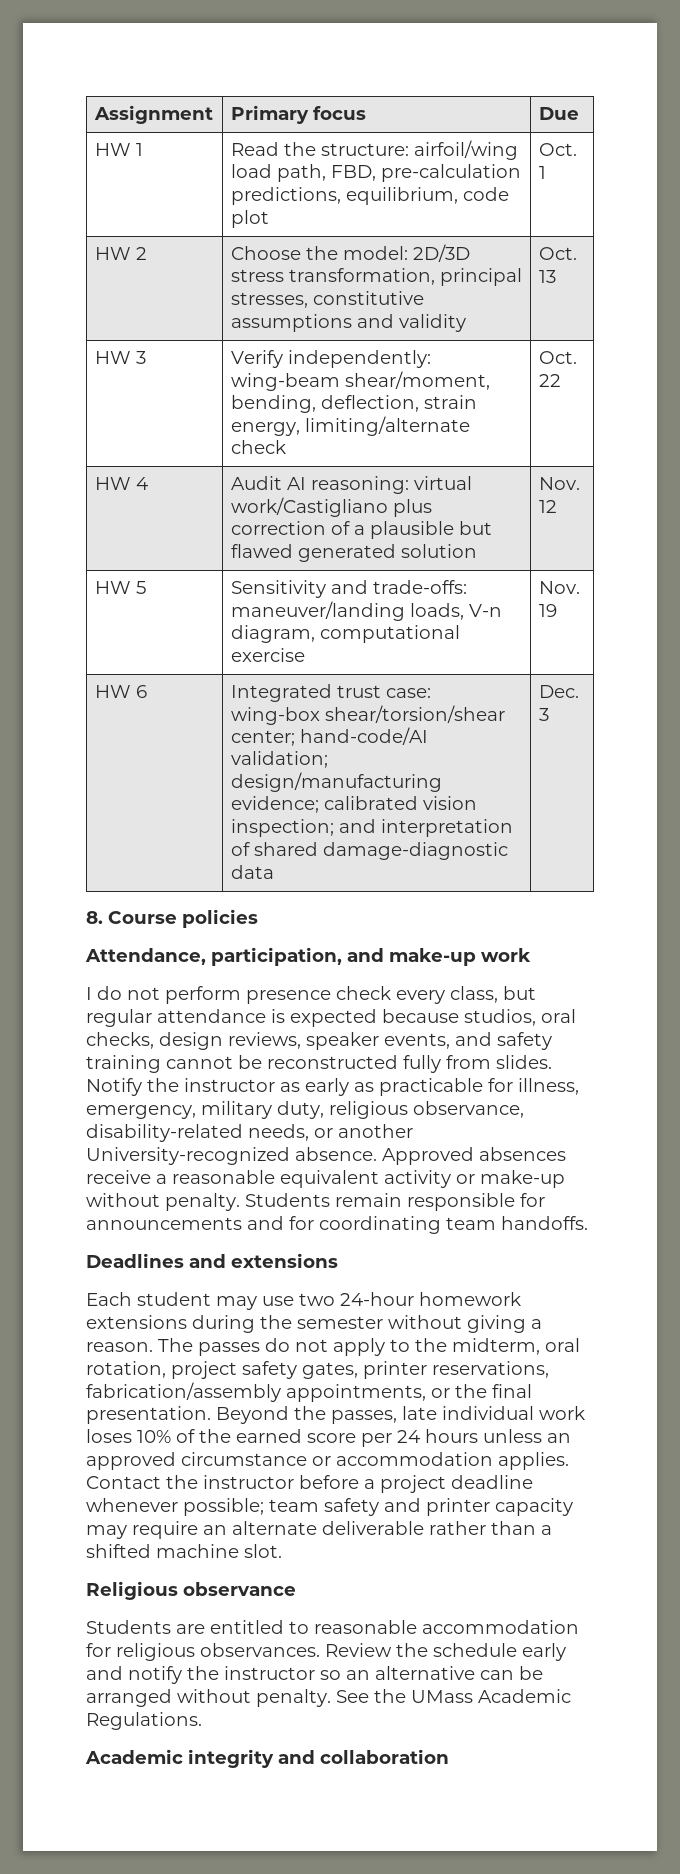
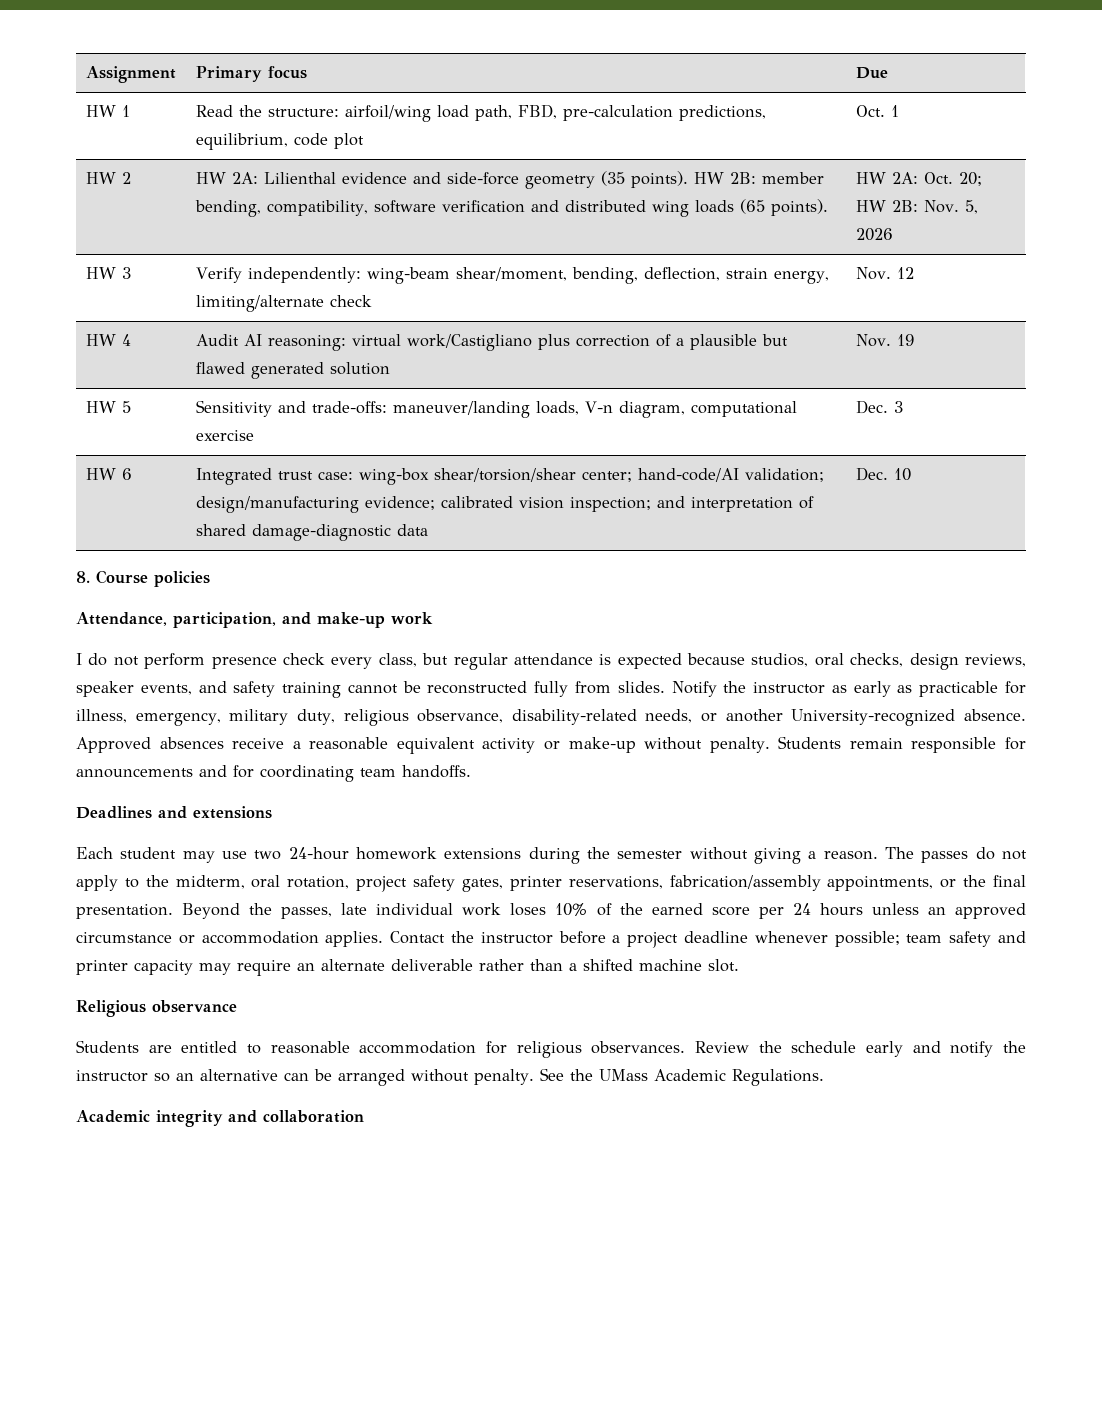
- HW 2 | Choose the model: 2D/3D stress transformation, principal stresses, constitutive assumptions and validity | Oct. 13
+ HW 2 | HW 2A: Lilienthal evidence and side-force geometry (35 points). HW 2B: member bending, compatibility, software verification and distributed wing loads (65 points). | HW 2A: Oct. 20; HW 2B: Nov. 5, 2026
- HW 3 | Verify independently: wing-beam shear/moment, bending, deflection, strain energy, limiting/alternate check | Oct. 22
+ HW 3 | Verify independently: wing-beam shear/moment, bending, deflection, strain energy, limiting/alternate check | Nov. 12
- HW 4 | Audit AI reasoning: virtual work/Castigliano plus correction of a plausible but flawed generated solution | Nov. 12
+ HW 4 | Audit AI reasoning: virtual work/Castigliano plus correction of a plausible but flawed generated solution | Nov. 19
- HW 5 | Sensitivity and trade-offs: maneuver/landing loads, V-n diagram, computational exercise | Nov. 19
+ HW 5 | Sensitivity and trade-offs: maneuver/landing loads, V-n diagram, computational exercise | Dec. 3
- HW 6 | Integrated trust case: wing-box shear/torsion/shear center; hand-code/AI validation; design/manufacturing evidence; calibrated vision inspection; and interpretation of shared damage-diagnostic data | Dec. 3
+ HW 6 | Integrated trust case: wing-box shear/torsion/shear center; hand-code/AI validation; design/manufacturing evidence; calibrated vision inspection; and interpretation of shared damage-diagnostic data | Dec. 10

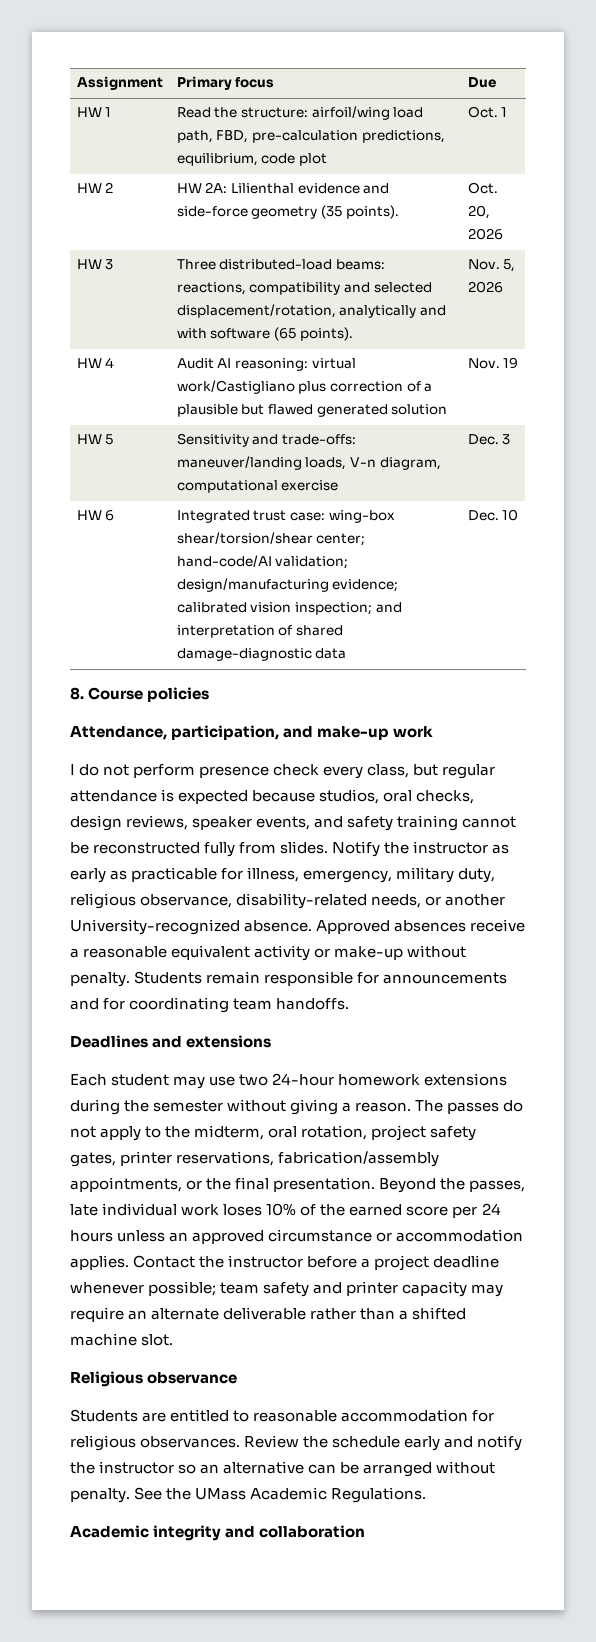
- HW 2 | HW 2A: Lilienthal evidence and side-force geometry (35 points). HW 2B: member bending, compatibility, software verification and distributed wing loads (65 points). | HW 2A: Oct. 20; HW 2B: Nov. 5, 2026
- HW 3 | Verify independently: wing-beam shear/moment, bending, deflection, strain energy, limiting/alternate check | Nov. 12
+ HW 2 | HW 2A: Lilienthal evidence and side-force geometry (35 points). | Oct. 20, 2026
+ HW 3 | Three distributed-load beams: reactions, compatibility and selected displacement/rotation, analytically and with software (65 points). | Nov. 5, 2026

